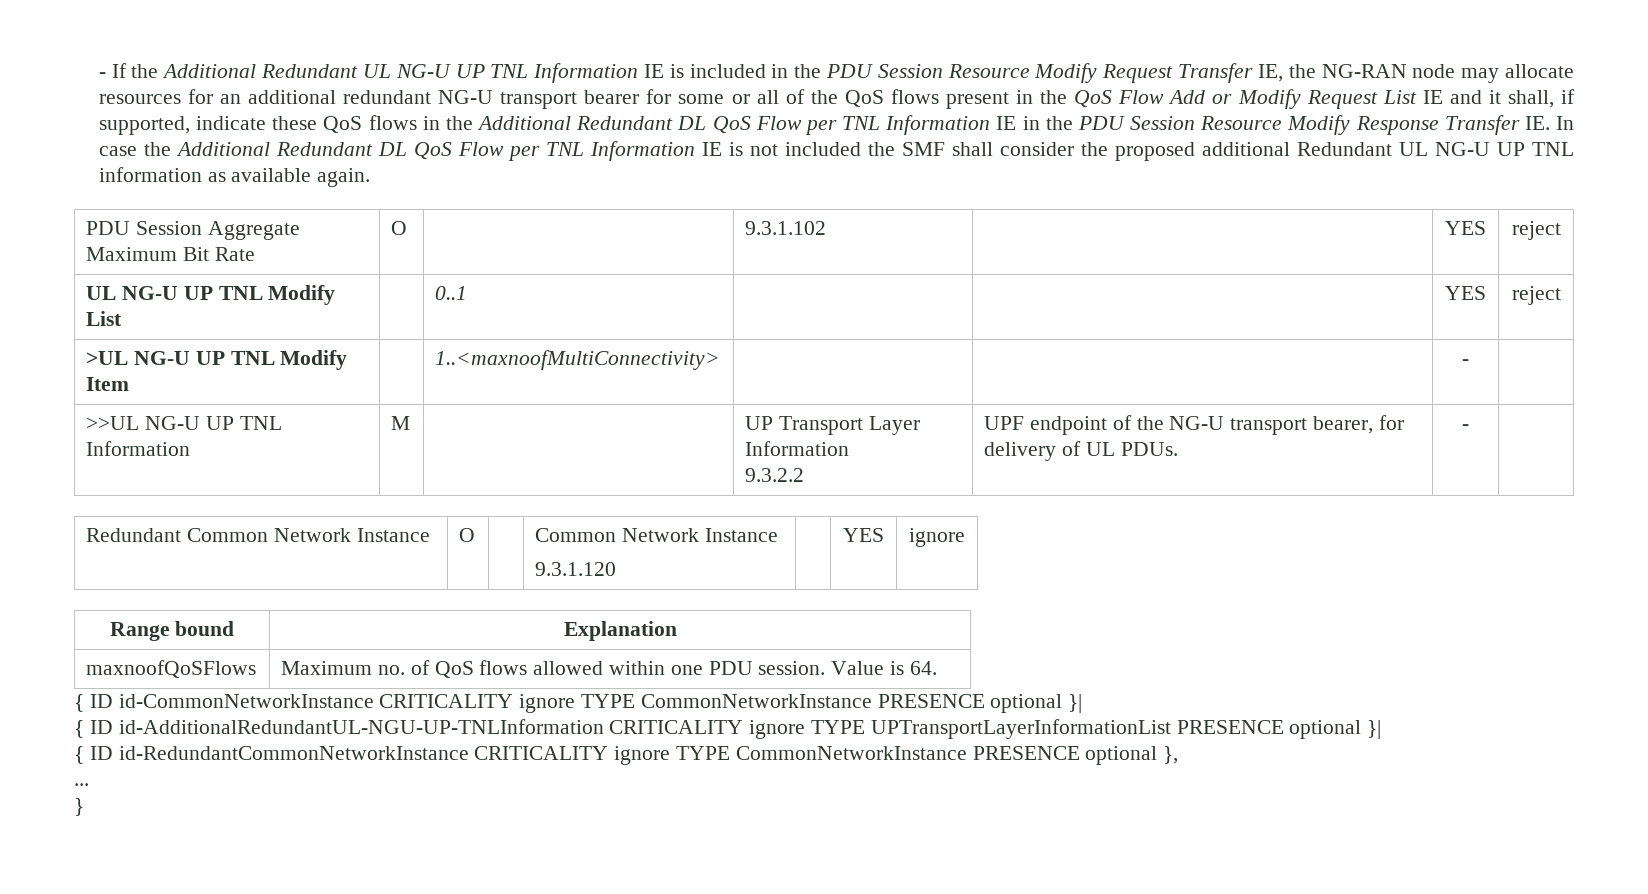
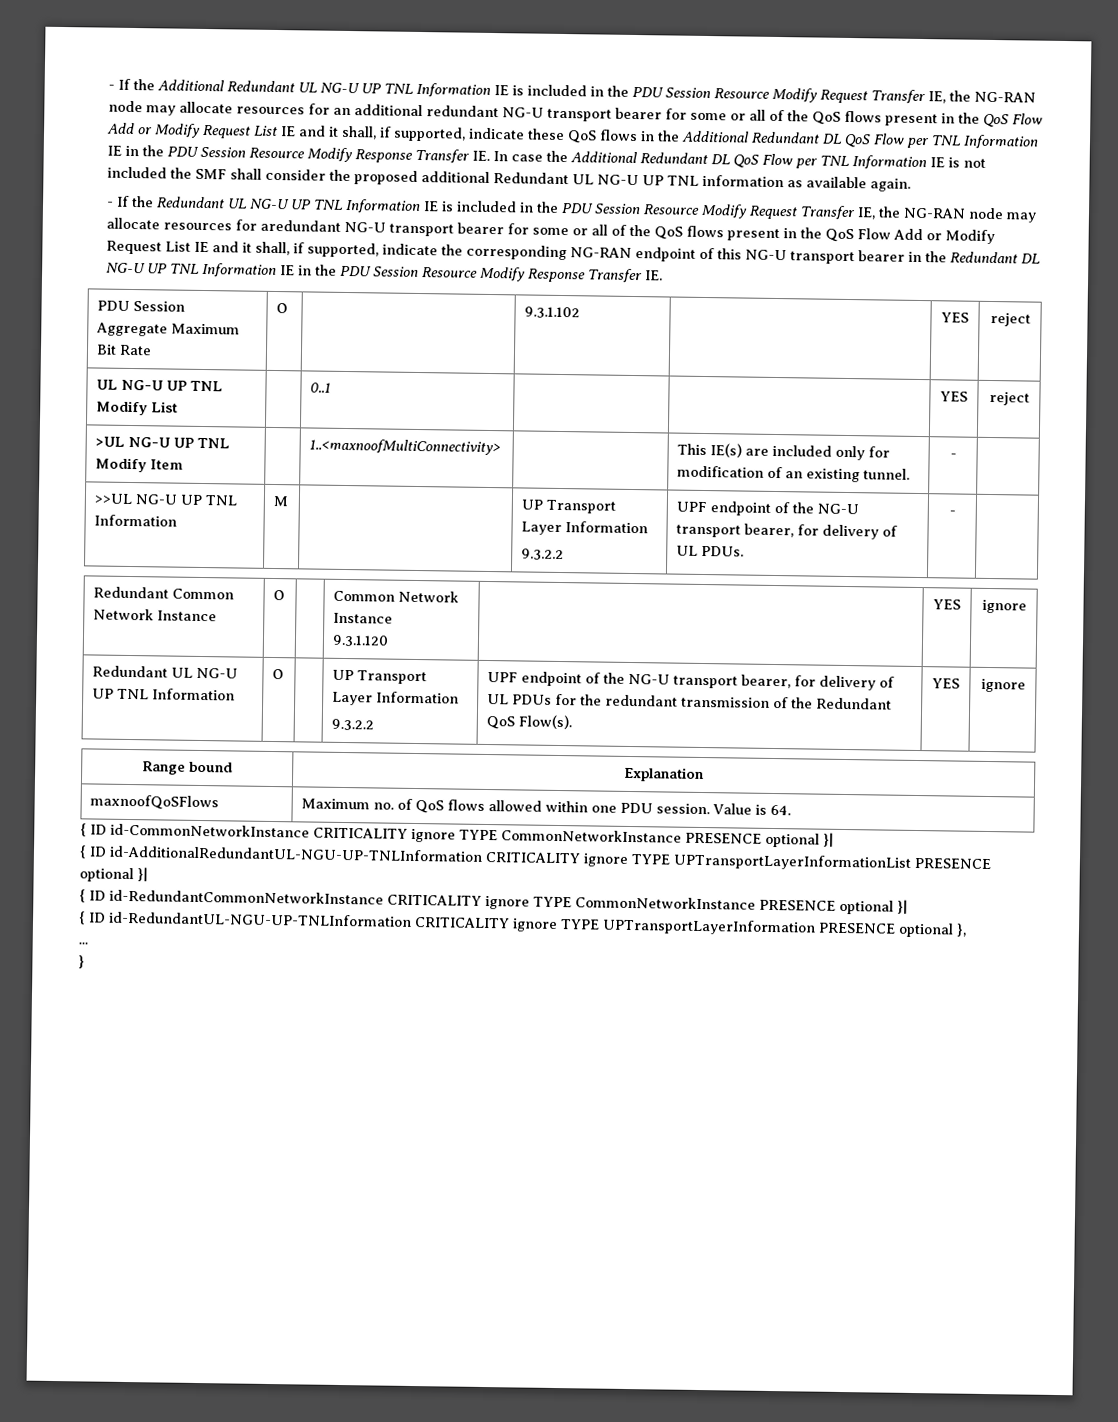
+ - If the Redundant UL NG-U UP TNL Information IE is included in the PDU Session Resource Modify Request Transfer IE, the NG-RAN node may allocate resources for aredundant NG-U transport bearer for some or all of the QoS flows present in the QoS Flow Add or Modify Request List IE and it shall, if supported, indicate the corresponding NG-RAN endpoint of this NG-U transport bearer in the Redundant DL NG-U UP TNL Information IE in the PDU Session Resource Modify Response Transfer IE.
- >UL NG-U UP TNL Modify Item | | 1..<maxnoofMultiConnectivity> | | | - |
+ >UL NG-U UP TNL Modify Item | | 1..<maxnoofMultiConnectivity> | | This IE(s) are included only for modification of an existing tunnel. | - |
+ Redundant UL NG-U UP TNL Information | O | | UP Transport Layer Information
+ 9.3.2.2 | UPF endpoint of the NG-U transport bearer, for delivery of UL PDUs for the redundant transmission of the Redundant QoS Flow(s). | YES | ignore
- { ID id-RedundantCommonNetworkInstance CRITICALITY ignore TYPE CommonNetworkInstance PRESENCE optional },
+ { ID id-RedundantCommonNetworkInstance CRITICALITY ignore TYPE CommonNetworkInstance PRESENCE optional }|
+ { ID id-RedundantUL-NGU-UP-TNLInformation CRITICALITY ignore TYPE UPTransportLayerInformation PRESENCE optional },

